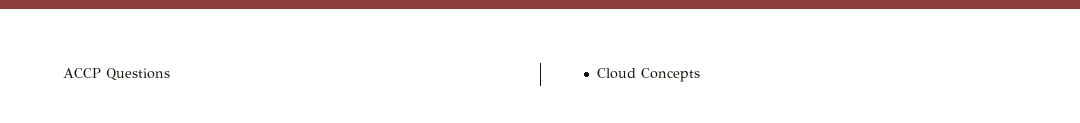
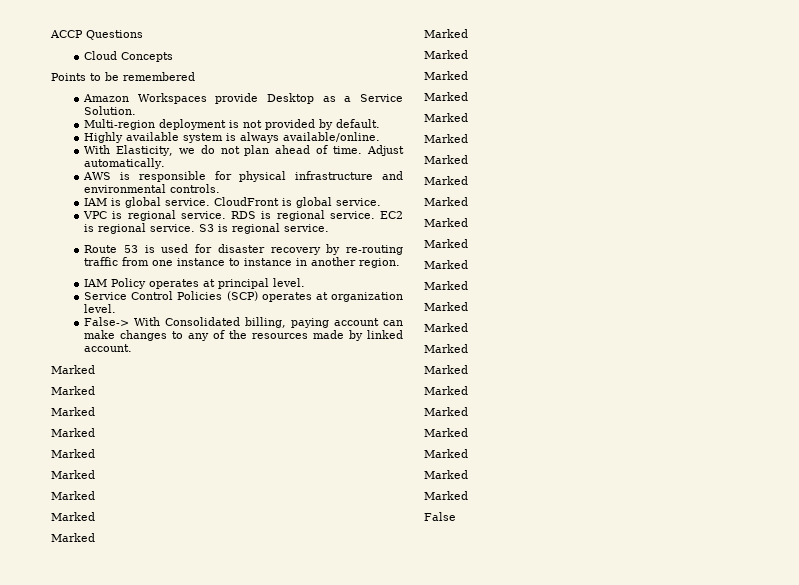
+ Points to be remembered
+ Amazon Workspaces provide Desktop as a Service Solution.
+ Multi-region deployment is not provided by default.
+ Highly available system is always available/online.
+ With Elasticity, we do not plan ahead of time. Adjust automatically.
+ AWS is responsible for physical infrastructure and environmental controls.
+ IAM is global service. CloudFront is global service.
+ VPC is regional service. RDS is regional service. EC2 is regional service. S3 is regional service.
+ Route 53 is used for disaster recovery by re-routing traffic from one instance to instance in another region.
+ IAM Policy operates at principal level.
+ Service Control Policies (SCP) operates at organization level.
+ False-> With Consolidated billing, paying account can make changes to any of the resources made by linked account.
+ Marked
+ Marked
+ Marked
+ Marked
+ Marked
+ Marked
+ Marked
+ Marked
+ Marked
+ Marked
+ Marked
+ Marked
+ Marked
+ Marked
+ Marked
+ Marked
+ Marked
+ Marked
+ Marked
+ Marked
+ Marked
+ Marked
+ Marked
+ Marked
+ Marked
+ Marked
+ Marked
+ Marked
+ Marked
+ Marked
+ Marked
+ Marked
+ False

